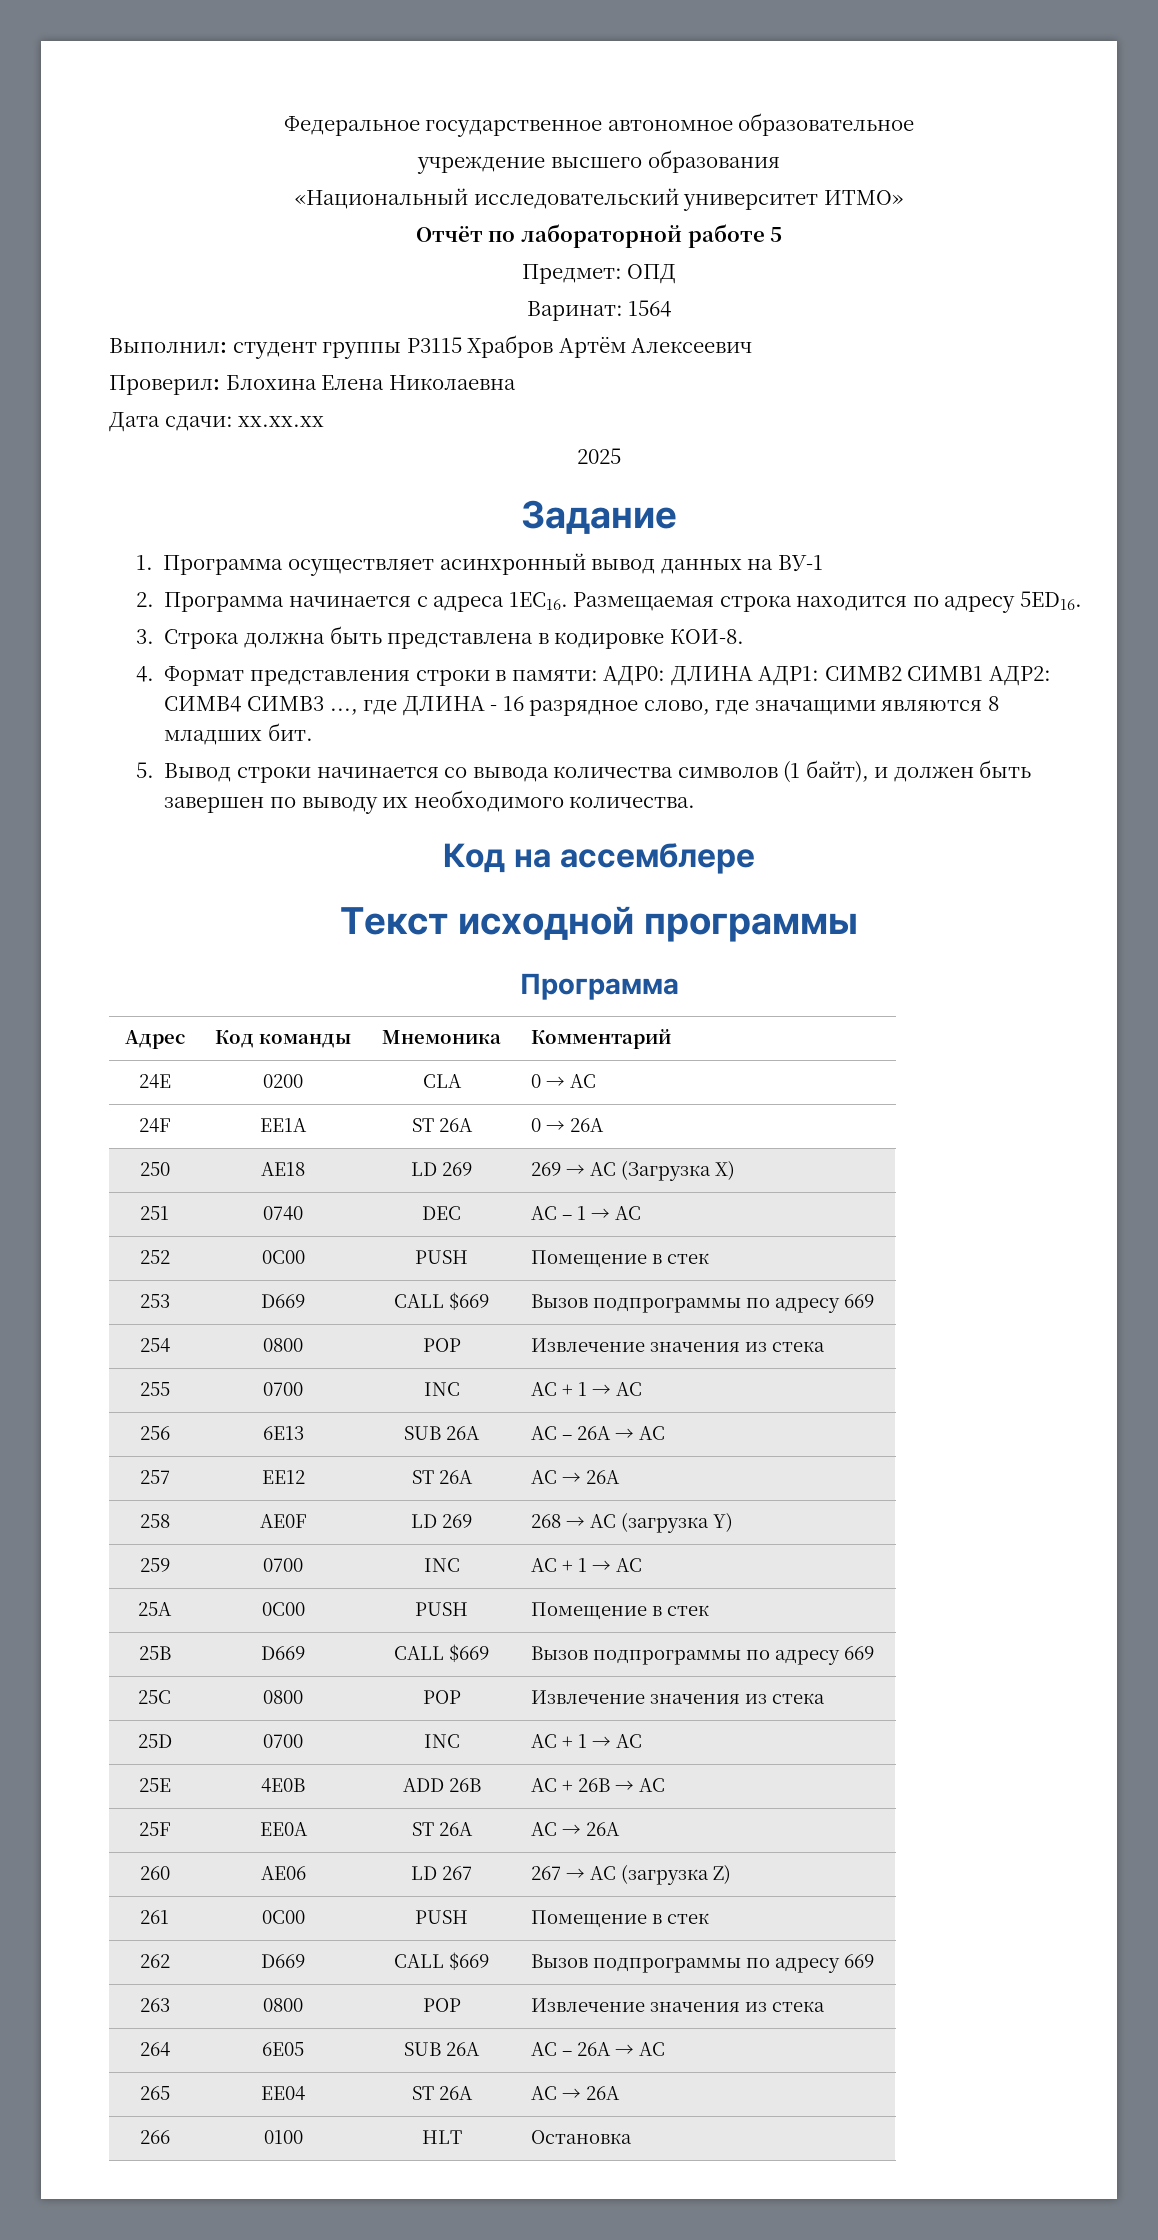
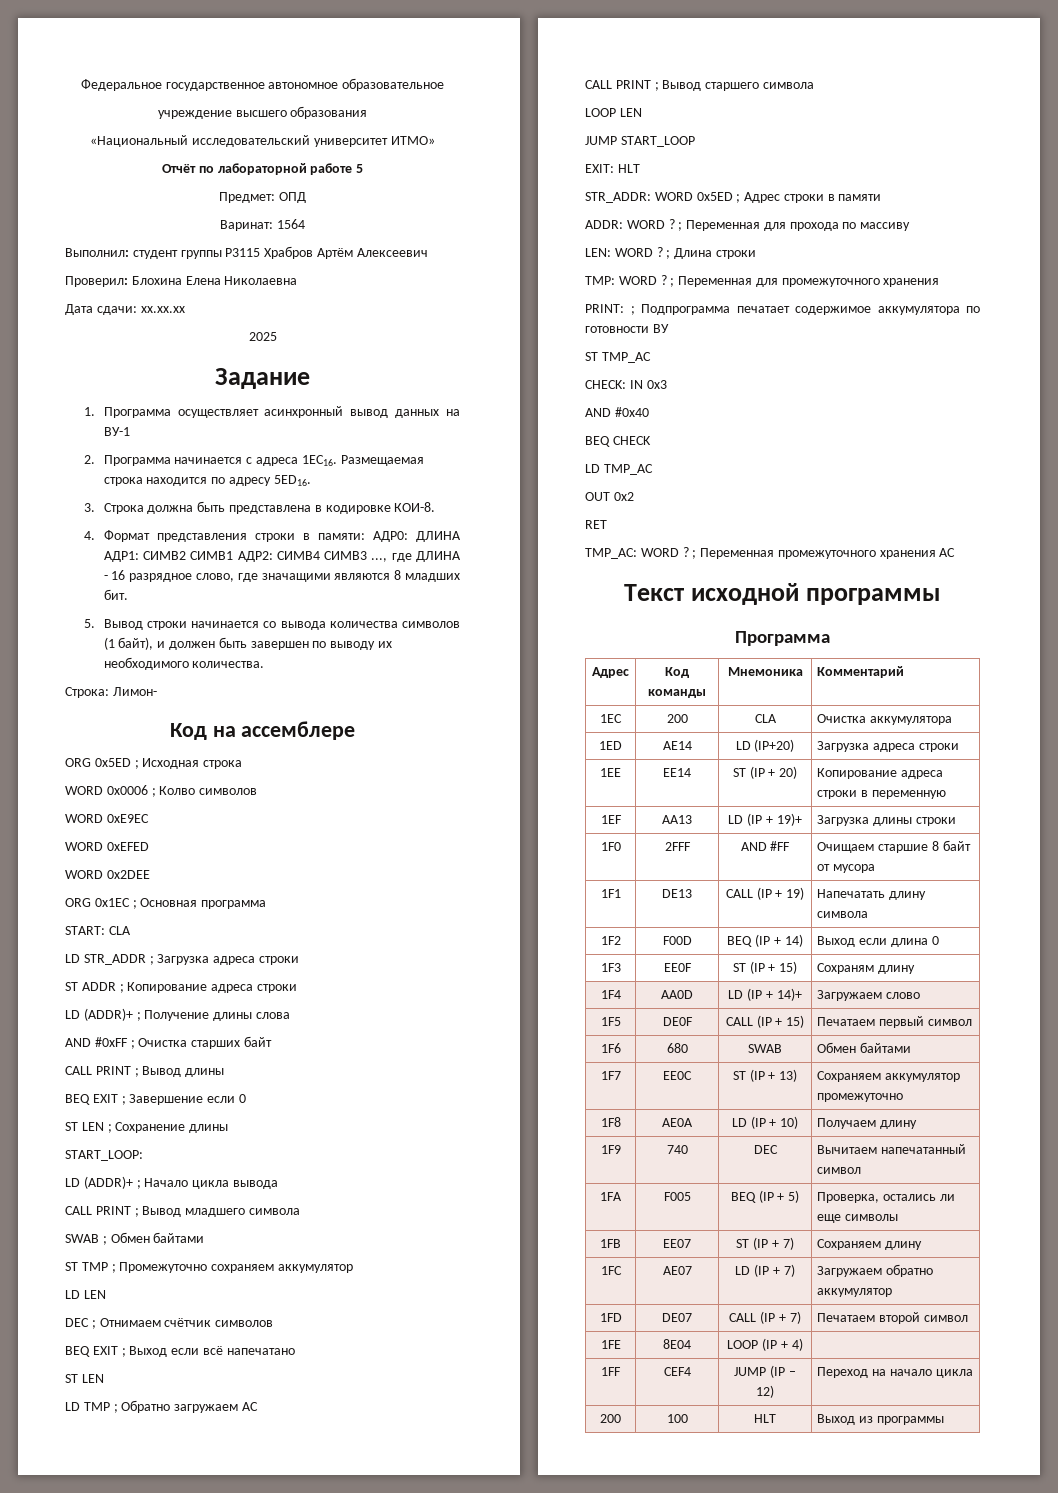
+ Строка: Лимон-
+ ORG 0x5ED ; Исходная строка
+ WORD 0x0006 ; Колво символов
+ WORD 0xE9EC
+ WORD 0xEFED
+ WORD 0x2DEE
+ ORG 0x1EC ; Основная программа
+ START: CLA
+ LD STR_ADDR ; Загрузка адреса строки
+ ST ADDR ; Копирование адреса строки
+ LD (ADDR)+ ; Получение длины слова
+ AND #0xFF ; Очистка старших байт
+ CALL PRINT ; Вывод длины
+ BEQ EXIT ; Завершение если 0
+ ST LEN ; Сохранение длины
+ START_LOOP:
+ LD (ADDR)+ ; Начало цикла вывода
+ CALL PRINT ; Вывод младшего символа
+ SWAB ; Обмен байтами
+ ST TMP ; Промежуточно сохраняем аккумулятор
+ LD LEN
+ DEC ; Отнимаем счётчик символов
+ BEQ EXIT ; Выход если всё напечатано
+ ST LEN
+ LD TMP ; Обратно загружаем АС
+ CALL PRINT ; Вывод старшего символа
+ LOOP LEN
+ JUMP START_LOOP
+ EXIT: HLT
+ STR_ADDR: WORD 0x5ED ; Адрес строки в памяти
+ ADDR: WORD ? ; Переменная для прохода по массиву
+ LEN: WORD ? ; Длина строки
+ TMP: WORD ? ; Переменная для промежуточного хранения
+ PRINT: ; Подпрограмма печатает содержимое аккумулятора по готовности ВУ
+ ST TMP_AC
+ CHECK: IN 0x3
+ AND #0x40
+ BEQ CHECK
+ LD TMP_AC
+ OUT 0x2
+ RET
+ TMP_AC: WORD ? ; Переменная промежуточного хранения АС
- 24E | 0200 | CLA | 0 → AC
- 24F | EE1A | ST 26A | 0 → 26A
- 250 | AE18 | LD 269 | 269 → AC (Загрузка X)
- 251 | 0740 | DEC | AC – 1 → AC
- 252 | 0C00 | PUSH | Помещение в стек
- 253 | D669 | CALL $669 | Вызов подпрограммы по адресу 669
- 254 | 0800 | POP | Извлечение значения из стека
- 255 | 0700 | INC | AC + 1 → AC
- 256 | 6E13 | SUB 26A | AC – 26A → AC
- 257 | EE12 | ST 26A | AC → 26A
- 258 | AE0F | LD 269 | 268 → AC (загрузка Y)
- 259 | 0700 | INC | AC + 1 → AC
- 25A | 0C00 | PUSH | Помещение в стек
- 25B | D669 | CALL $669 | Вызов подпрограммы по адресу 669
- 25C | 0800 | POP | Извлечение значения из стека
- 25D | 0700 | INC | AC + 1 → AC
- 25E | 4E0B | ADD 26B | AC + 26B → AC
- 25F | EE0A | ST 26A | AC → 26A
- 260 | AE06 | LD 267 | 267 → AC (загрузка Z)
- 261 | 0C00 | PUSH | Помещение в стек
- 262 | D669 | CALL $669 | Вызов подпрограммы по адресу 669
- 263 | 0800 | POP | Извлечение значения из стека
- 264 | 6E05 | SUB 26A | AC – 26A → AC
- 265 | EE04 | ST 26A | AC → 26A
- 266 | 0100 | HLT | Остановка
+ 1EC | 200 | CLA | Очистка аккумулятора
+ 1ED | AE14 | LD (IP+20) | Загрузка адреса строки
+ 1EE | EE14 | ST (IP + 20) | Копирование адреса строки в переменную
+ 1EF | AA13 | LD (IP + 19)+ | Загрузка длины строки
+ 1F0 | 2FFF | AND #FF | Очищаем старшие 8 байт от мусора
+ 1F1 | DE13 | CALL (IP + 19) | Напечатать длину символа
+ 1F2 | F00D | BEQ (IP + 14) | Выход если длина 0
+ 1F3 | EE0F | ST (IP + 15) | Сохраням длину
+ 1F4 | AA0D | LD (IP + 14)+ | Загружаем слово
+ 1F5 | DE0F | CALL (IP + 15) | Печатаем первый символ
+ 1F6 | 680 | SWAB | Обмен байтами
+ 1F7 | EE0C | ST (IP + 13) | Сохраняем аккумулятор промежуточно
+ 1F8 | AE0A | LD (IP + 10) | Получаем длину
+ 1F9 | 740 | DEC | Вычитаем напечатанный символ
+ 1FA | F005 | BEQ (IP + 5) | Проверка, остались ли еще символы
+ 1FB | EE07 | ST (IP + 7) | Сохраняем длину
+ 1FC | AE07 | LD (IP + 7) | Загружаем обратно аккумулятор
+ 1FD | DE07 | CALL (IP + 7) | Печатаем второй символ
+ 1FE | 8E04 | LOOP (IP + 4) |
+ 1FF | CEF4 | JUMP (IP – 12) | Переход на начало цикла
+ 200 | 100 | HLT | Выход из программы

